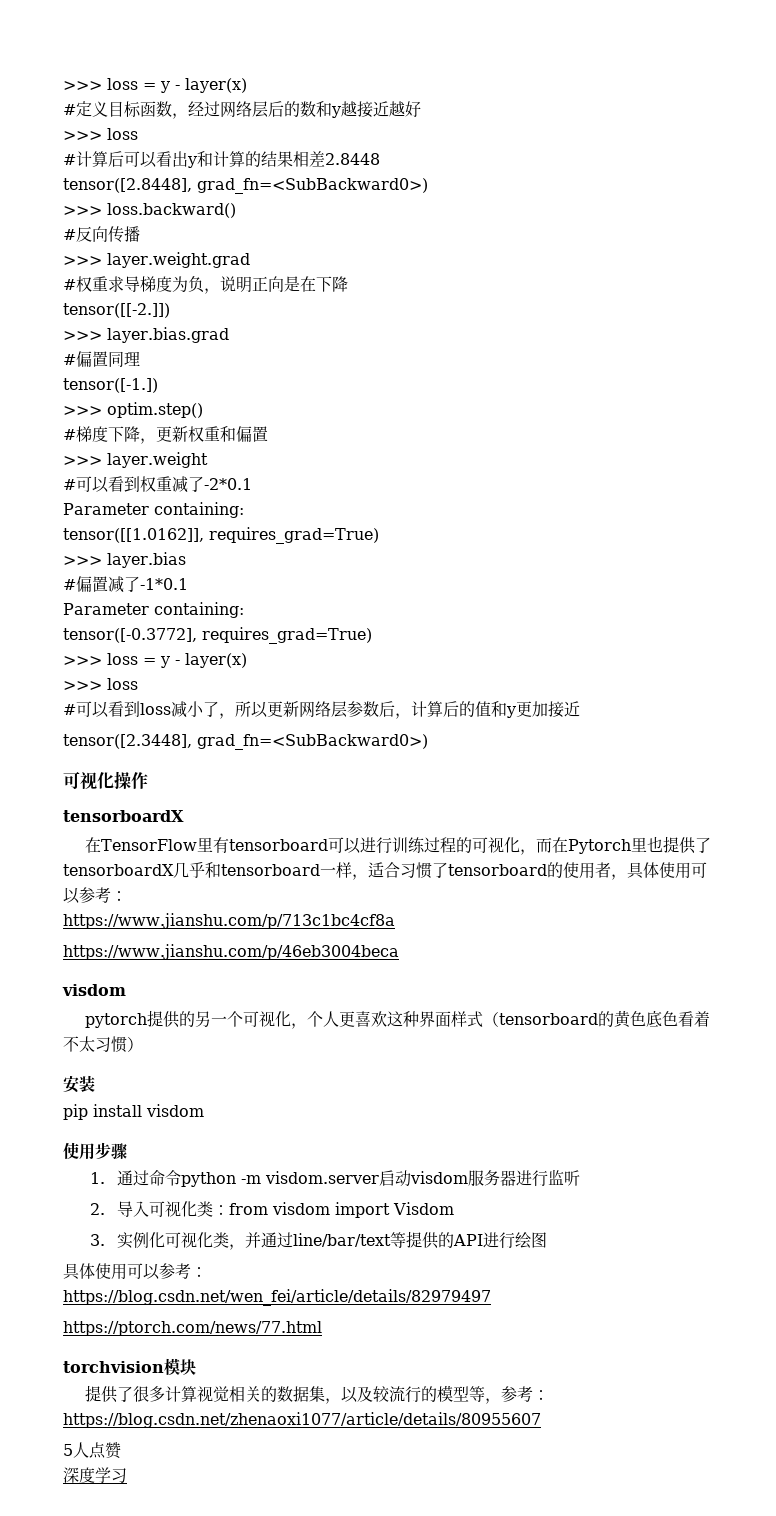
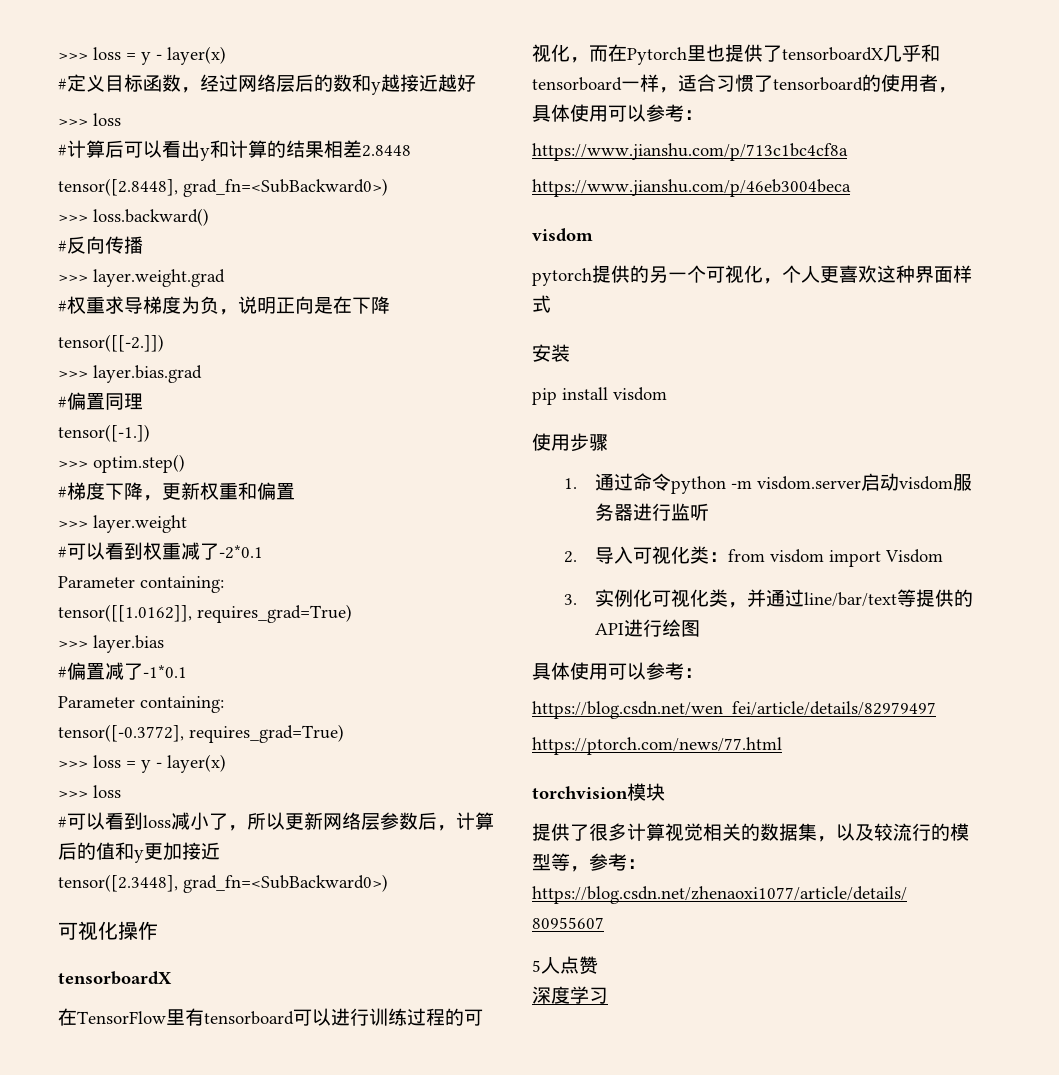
- pytorch提供的另一个可视化，个人更喜欢这种界面样式（tensorboard的黄色底色看着不太习惯）
+ pytorch提供的另一个可视化，个人更喜欢这种界面样式

